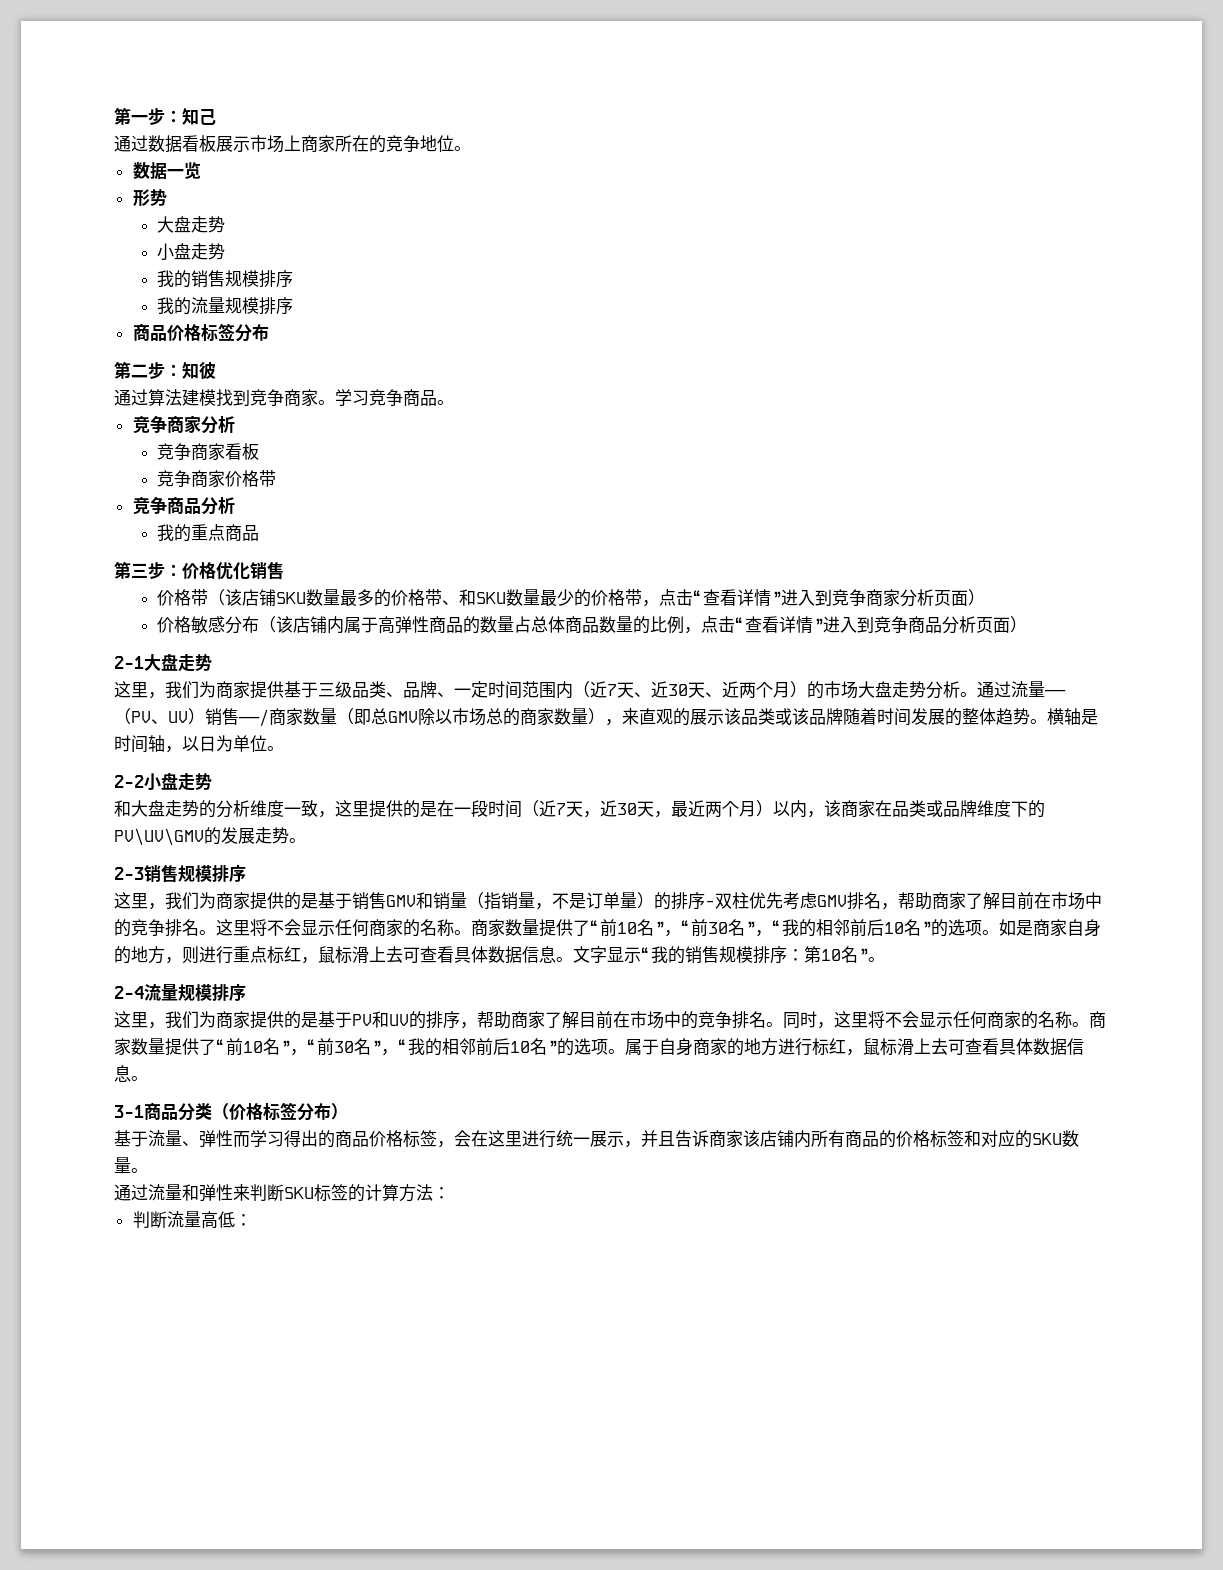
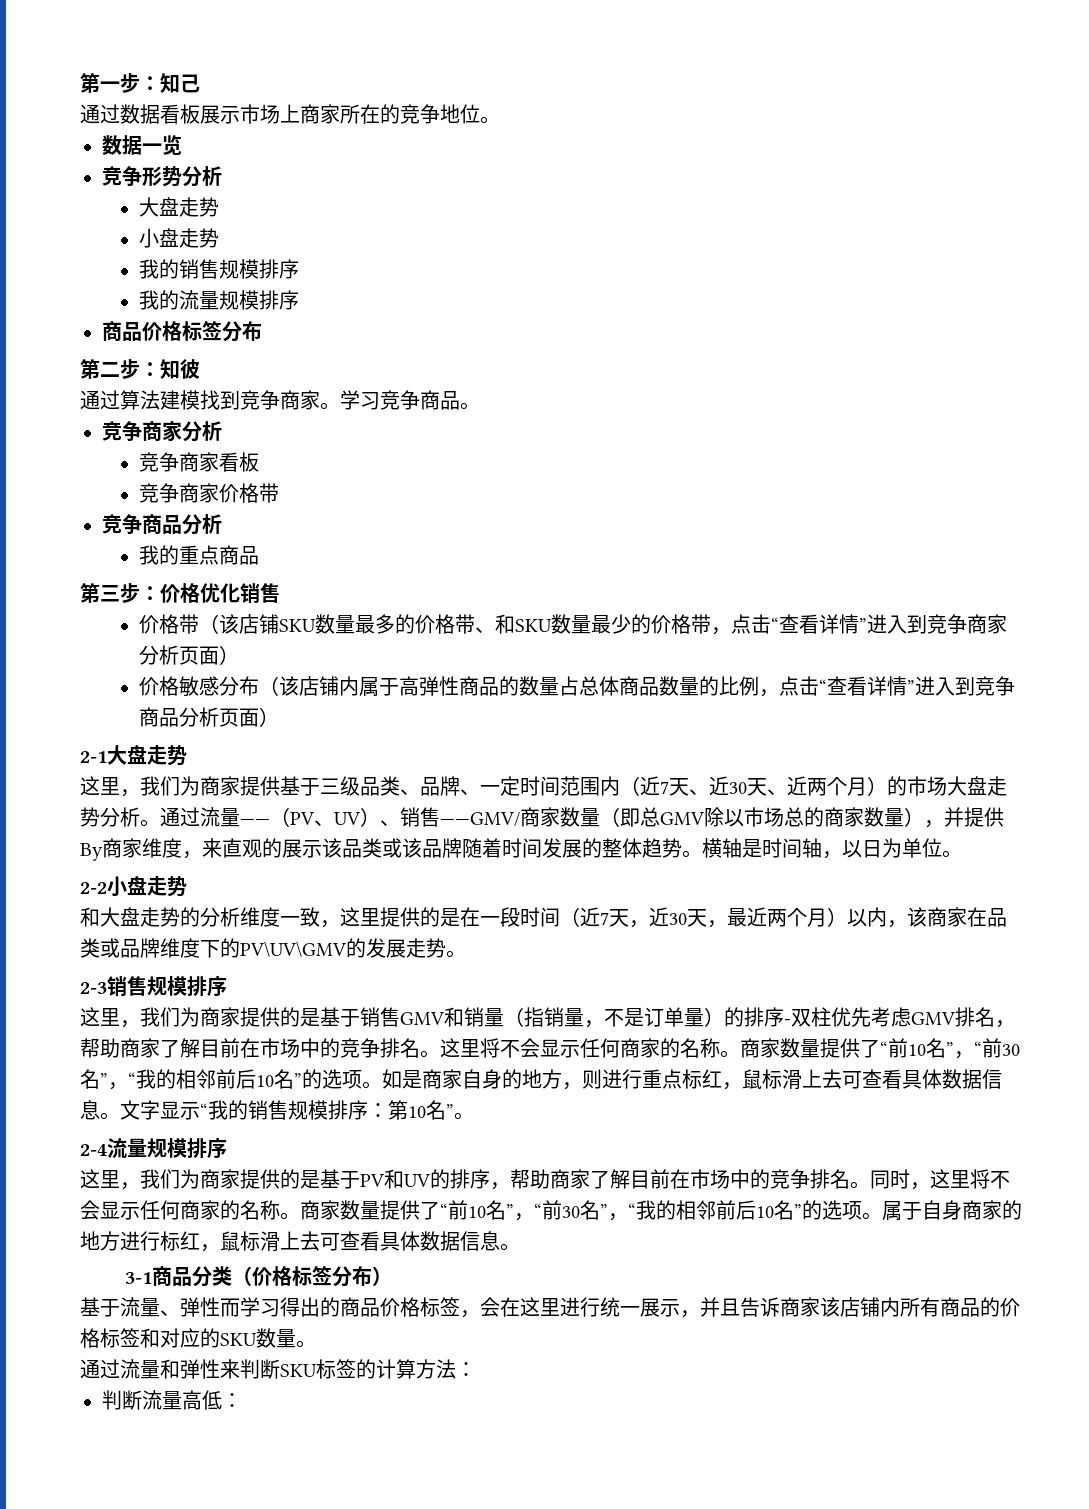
- 形势
+ 竞争形势分析
- 通过流量——（PV、UV）销售——/商家数量（即总GMV除以市场总的商家数量），来直观的展示该品类或该品牌随着时间发展的整体趋势。
+ 通过流量——（PV、UV）、销售——GMV/商家数量（即总GMV除以市场总的商家数量），并提供By商家维度，来直观的展示该品类或该品牌随着时间发展的整体趋势。

